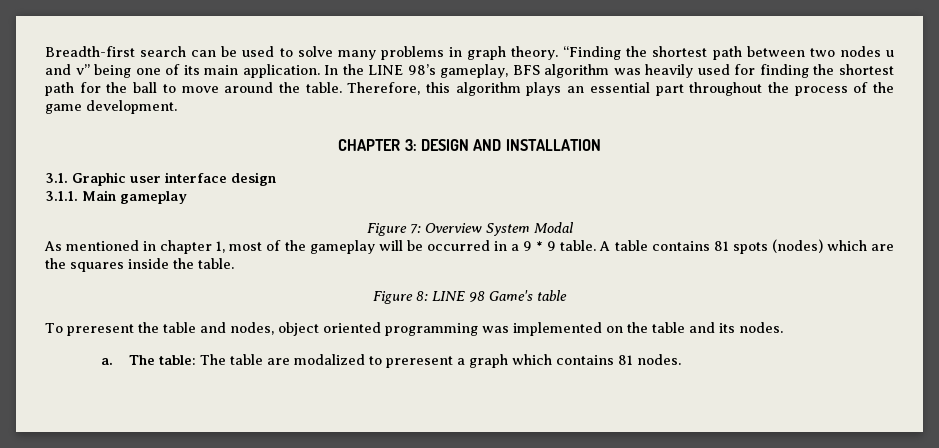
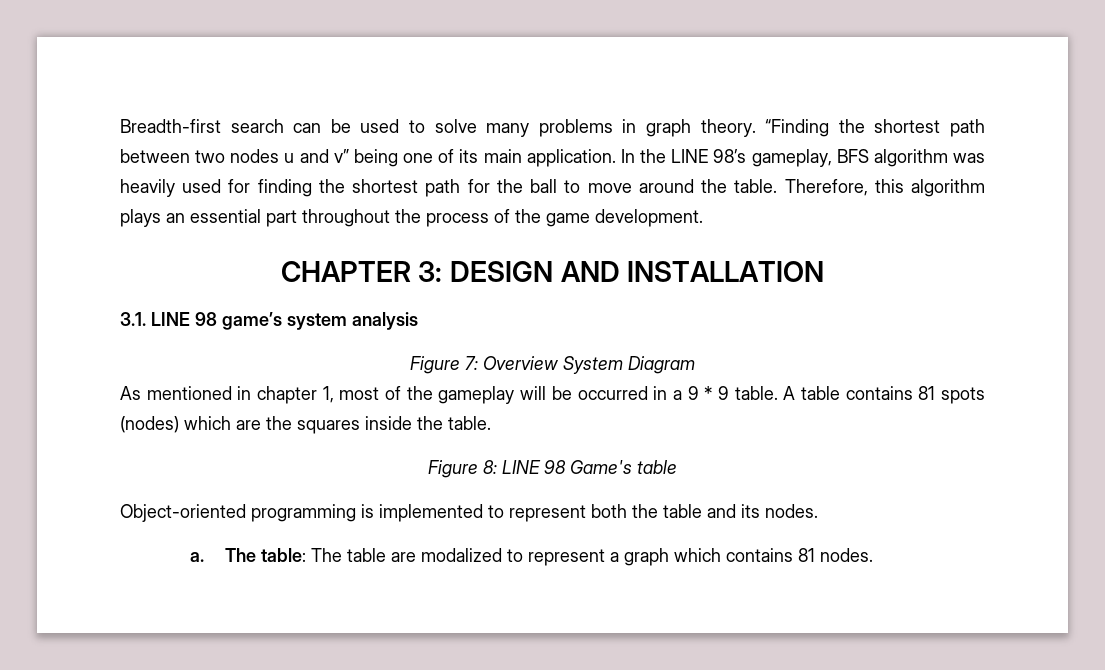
- 3.1. Graphic user interface design
- 3.1.1. Main gameplay
+ 3.1. LINE 98 game’s system analysis
- Figure 7: Overview System Modal
+ Figure 7: Overview System Diagram
- To preresent the table and nodes, object oriented programming was implemented on the table and its nodes.
+ Object-oriented programming is implemented to represent both the table and its nodes.
- The table: The table are modalized to preresent a graph which contains 81 nodes.
+ The table: The table are modalized to represent a graph which contains 81 nodes.

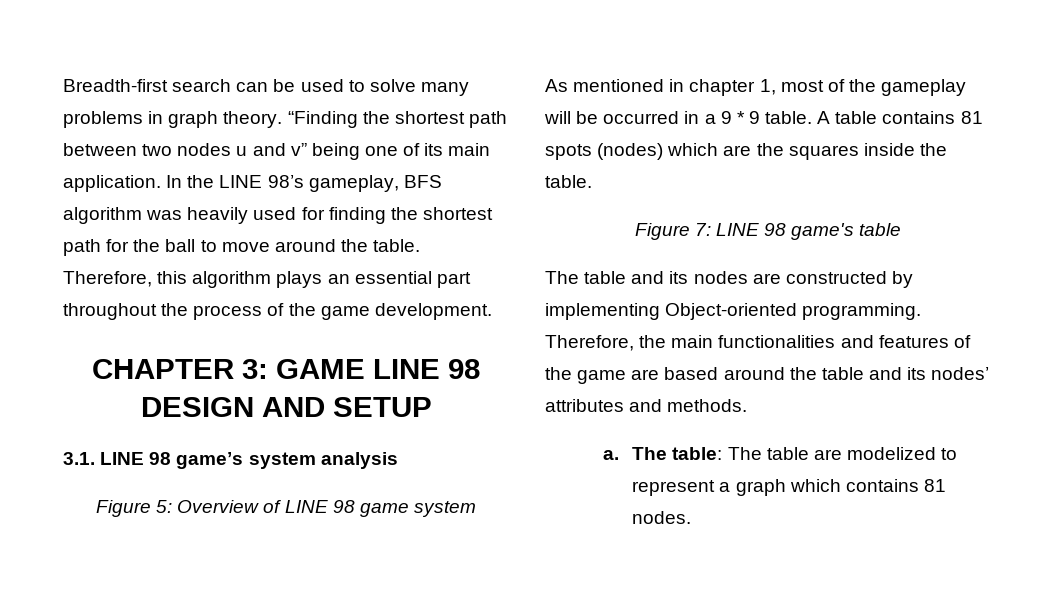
- CHAPTER 3: DESIGN AND INSTALLATION
+ CHAPTER 3: GAME LINE 98 DESIGN AND SETUP
- Figure 7: Overview System Diagram
+ Figure 5: Overview of LINE 98 game system
- Figure 8: LINE 98 Game's table
+ Figure 7: LINE 98 game's table
- Object-oriented programming is implemented to represent both the table and its nodes.
+ The table and its nodes are constructed by implementing Object-oriented programming. Therefore, the main functionalities and features of the game are based around the table and its nodes’ attributes and methods.
- The table: The table are modalized to represent a graph which contains 81 nodes.
+ The table: The table are modelized to represent a graph which contains 81 nodes.

